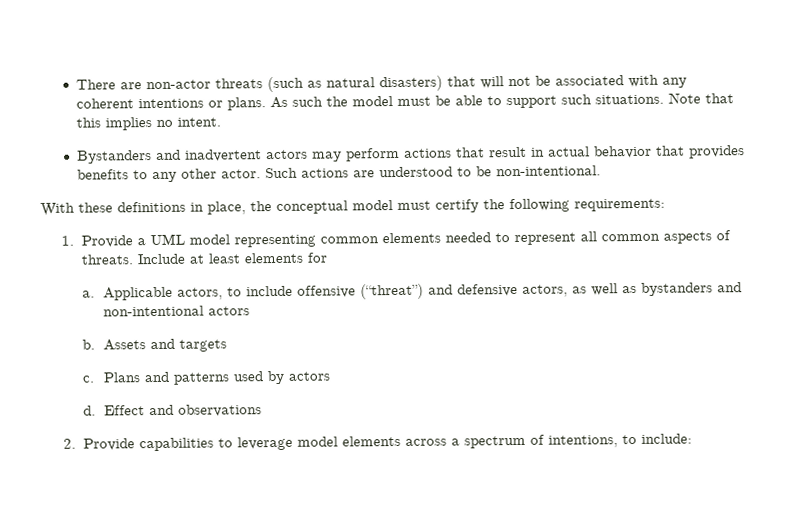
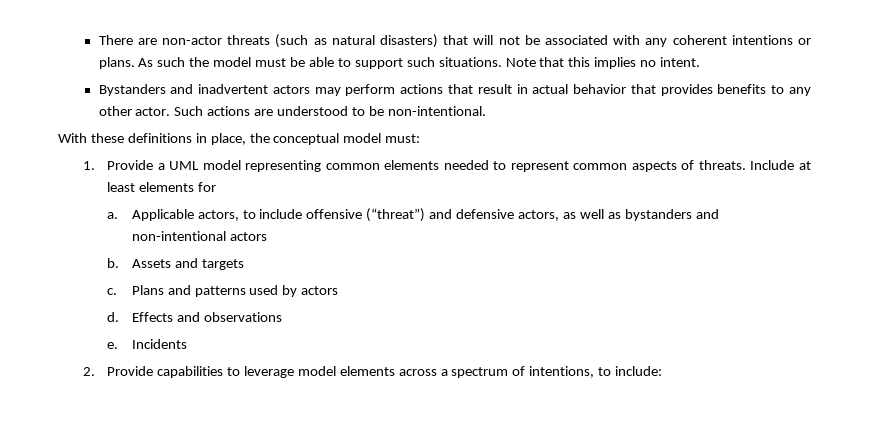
- With these definitions in place, the conceptual model must certify the following requirements:
+ With these definitions in place, the conceptual model must:
- 1. Provide a UML model representing common elements needed to represent all common aspects of threats.
+ 1. Provide a UML model representing common elements needed to represent common aspects of threats.
- Effect and observations
+ Effects and observations
+ e. Incidents

